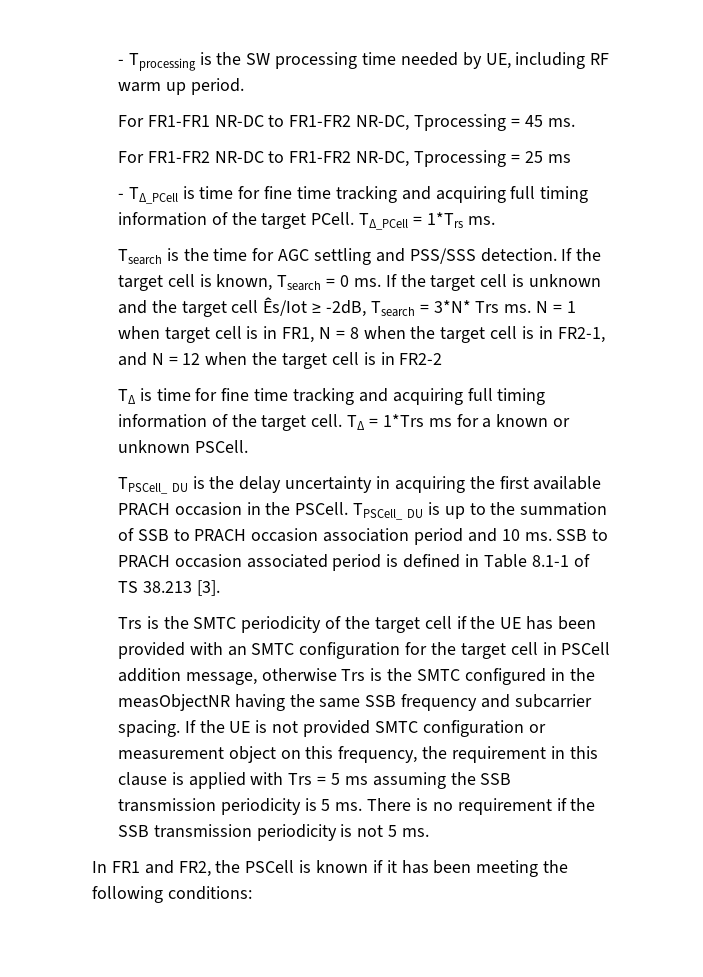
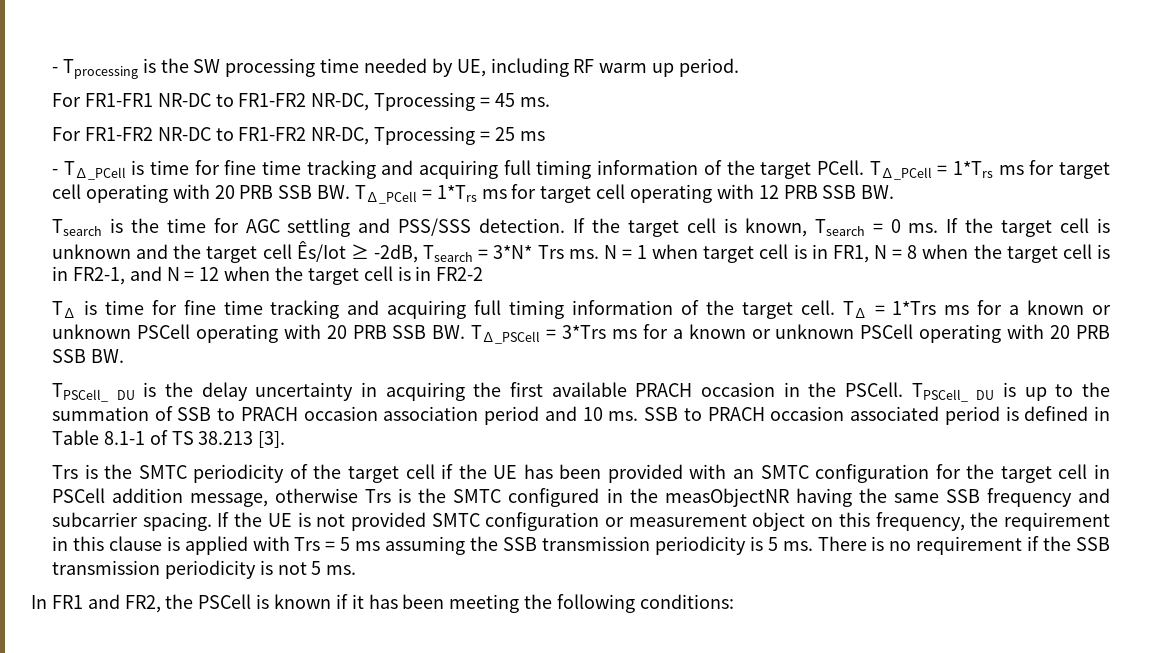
- T∆_PCell = 1*Trs ms.
+ T∆_PCell = 1*Trs ms for target cell operating with 20 PRB SSB BW. T∆_PCell = 1*Trs ms for target cell operating with 12 PRB SSB BW.
- T∆ = 1*Trs ms for a known or unknown PSCell.
+ T∆ = 1*Trs ms for a known or unknown PSCell operating with 20 PRB SSB BW. T∆_PSCell = 3*Trs ms for a known or unknown PSCell operating with 20 PRB SSB BW.

